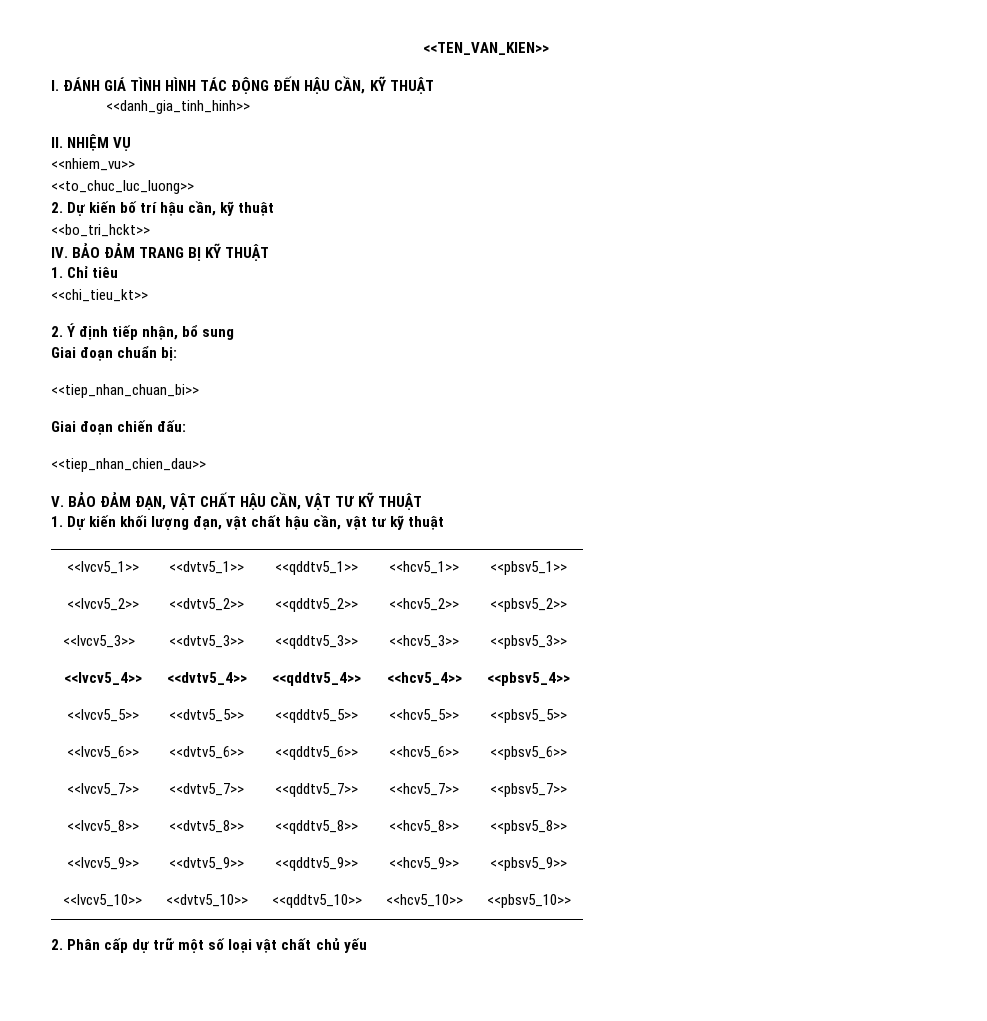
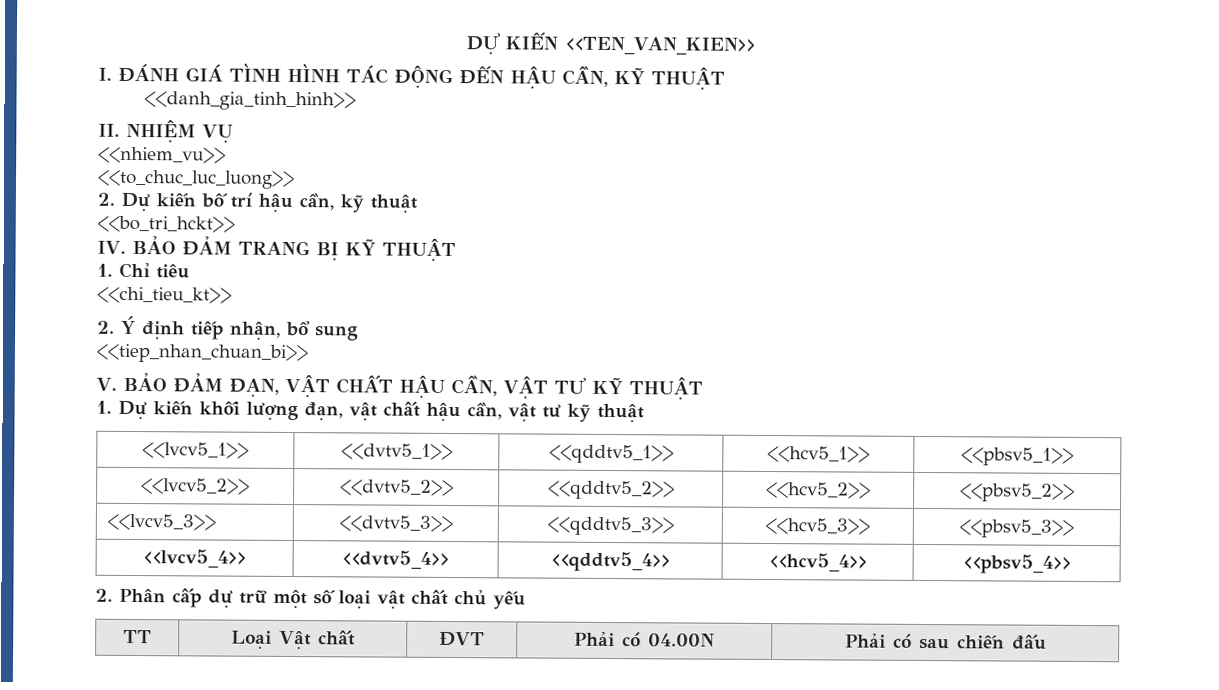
- <<TEN_VAN_KIEN>>
+ DỰ KIẾN <<TEN_VAN_KIEN>>
- Giai đoạn chuẩn bị:
  <<tiep_nhan_chuan_bi>>
- Giai đoạn chiến đấu:
- <<tiep_nhan_chien_dau>>
- <<lvcv5_5>> | <<dvtv5_5>> | <<qddtv5_5>> | <<hcv5_5>> | <<pbsv5_5>>
- <<lvcv5_6>> | <<dvtv5_6>> | <<qddtv5_6>> | <<hcv5_6>> | <<pbsv5_6>>
- <<lvcv5_7>> | <<dvtv5_7>> | <<qddtv5_7>> | <<hcv5_7>> | <<pbsv5_7>>
- <<lvcv5_8>> | <<dvtv5_8>> | <<qddtv5_8>> | <<hcv5_8>> | <<pbsv5_8>>
- <<lvcv5_9>> | <<dvtv5_9>> | <<qddtv5_9>> | <<hcv5_9>> | <<pbsv5_9>>
- <<lvcv5_10>> | <<dvtv5_10>> | <<qddtv5_10>> | <<hcv5_10>> | <<pbsv5_10>>
+ TT | Loại Vật chất | ĐVT | Phải có 04.00N | Phải có sau chiến đấu

